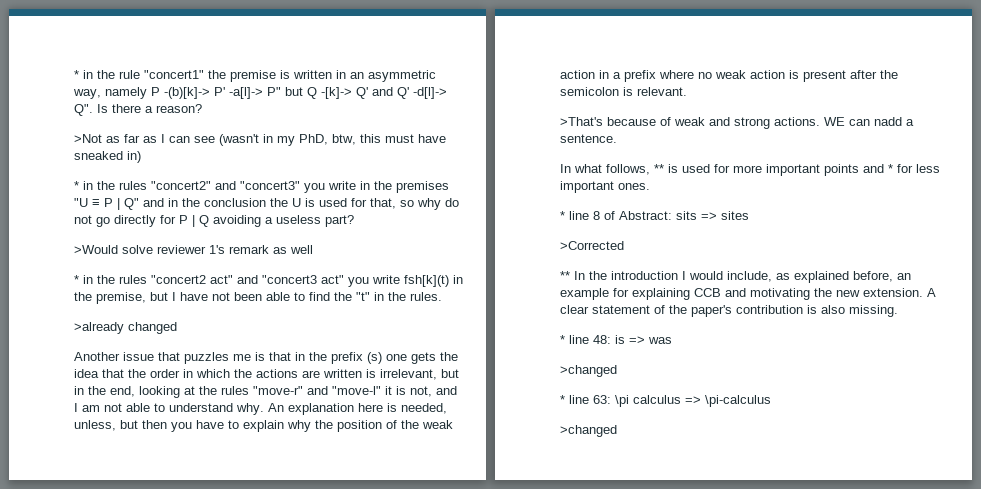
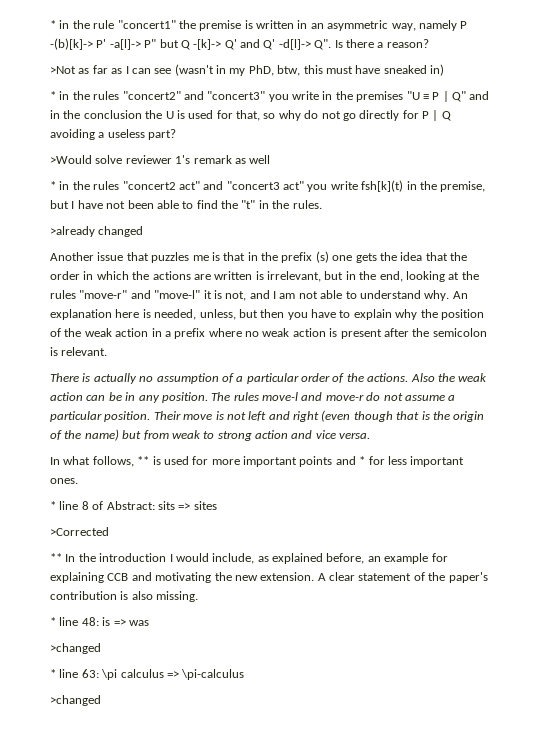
- >That's because of weak and strong actions. WE can nadd a sentence.
+ There is actually no assumption of a particular order of the actions. Also the weak action can be in any position. The rules move-l and move-r do not assume a particular position. Their move is not left and right (even though that is the origin of the name) but from weak to strong action and vice versa.

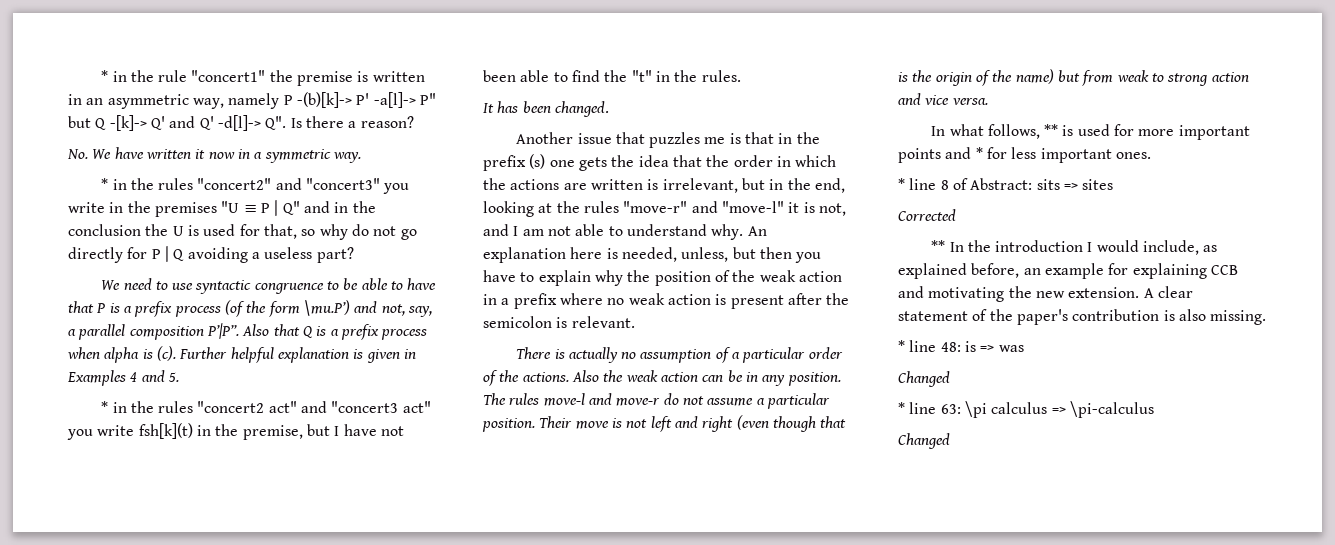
- >Not as far as I can see (wasn't in my PhD, btw, this must have sneaked in)
+ No. We have written it now in a symmetric way.
- >Would solve reviewer 1's remark as well
+ We need to use syntactic congruence to be able to have that P is a prefix process (of the form \mu.P’) and not, say, a parallel composition P’|P’’. Also that Q is a prefix process when alpha is (c). Further helpful explanation is given in Examples 4 and 5.
- >already changed
+ It has been changed.
- >Corrected
+ Corrected
  * line 48: is => was
- >changed
+ Changed
  * line 63: \pi calculus => \pi-calculus
- >changed
+ Changed

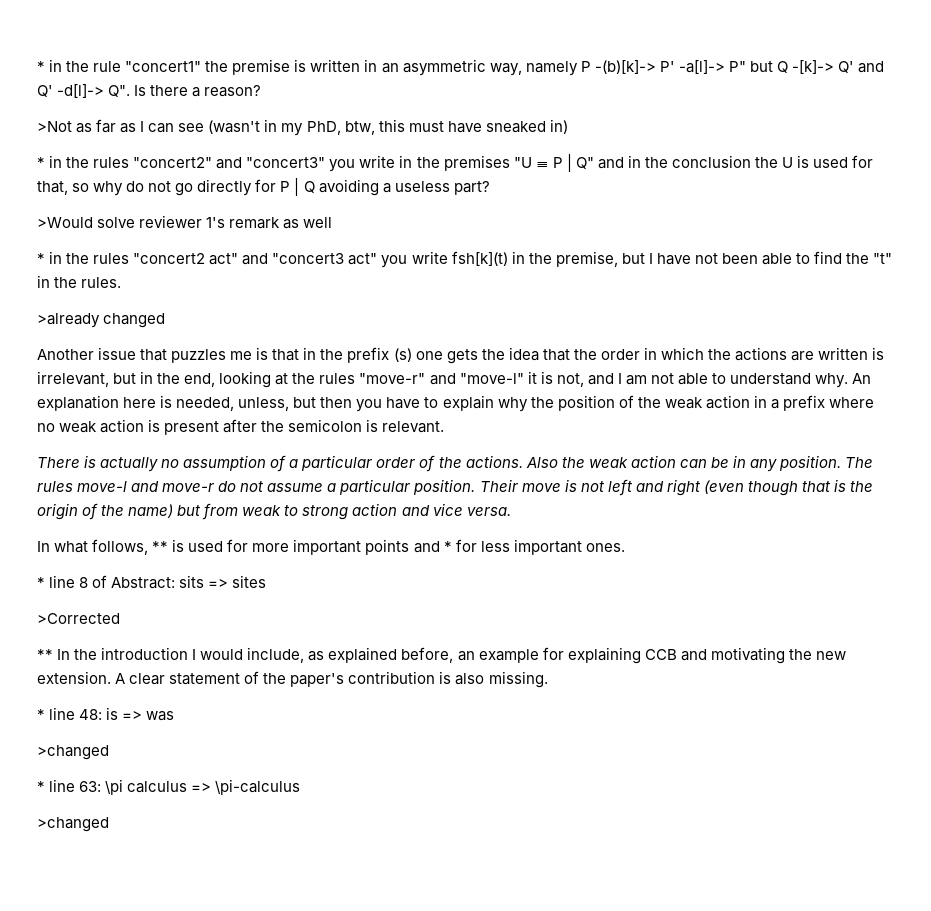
- No. We have written it now in a symmetric way.
+ >Not as far as I can see (wasn't in my PhD, btw, this must have sneaked in)
- We need to use syntactic congruence to be able to have that P is a prefix process (of the form \mu.P’) and not, say, a parallel composition P’|P’’. Also that Q is a prefix process when alpha is (c). Further helpful explanation is given in Examples 4 and 5.
+ >Would solve reviewer 1's remark as well
- It has been changed.
+ >already changed
- Corrected
+ >Corrected
  * line 48: is => was
- Changed
+ >changed
  * line 63: \pi calculus => \pi-calculus
- Changed
+ >changed

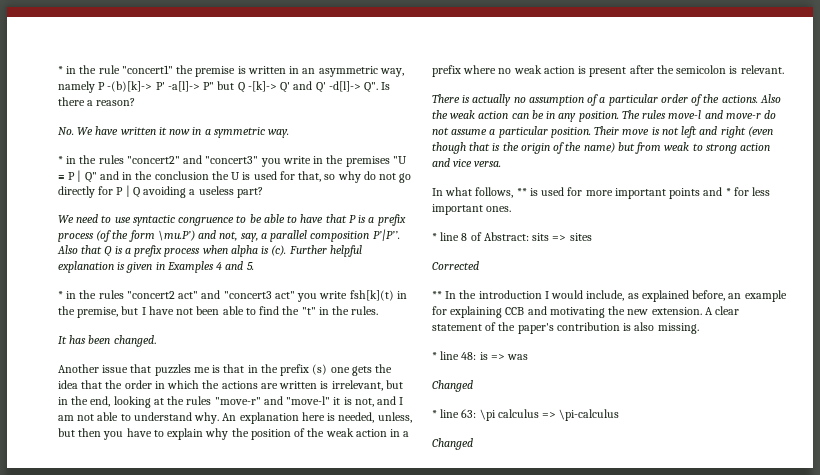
- >Not as far as I can see (wasn't in my PhD, btw, this must have sneaked in)
+ No. We have written it now in a symmetric way.
- >Would solve reviewer 1's remark as well
+ We need to use syntactic congruence to be able to have that P is a prefix process (of the form \mu.P’) and not, say, a parallel composition P’|P’’. Also that Q is a prefix process when alpha is (c). Further helpful explanation is given in Examples 4 and 5.
- >already changed
+ It has been changed.
- >Corrected
+ Corrected
  * line 48: is => was
- >changed
+ Changed
  * line 63: \pi calculus => \pi-calculus
- >changed
+ Changed

